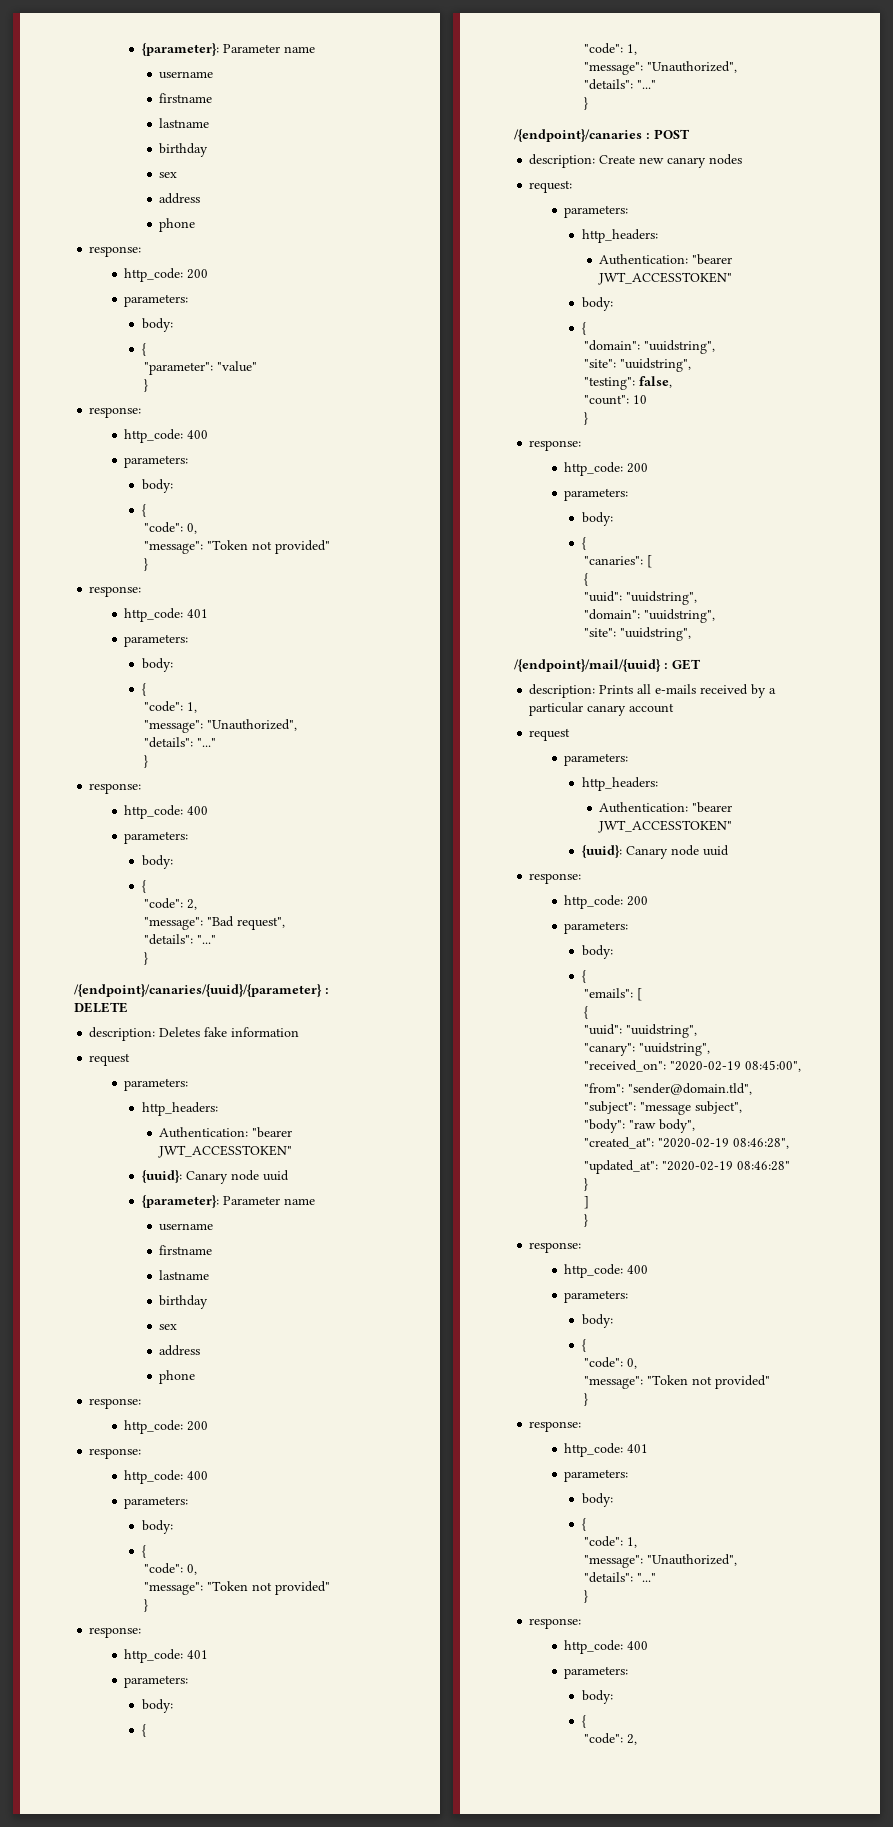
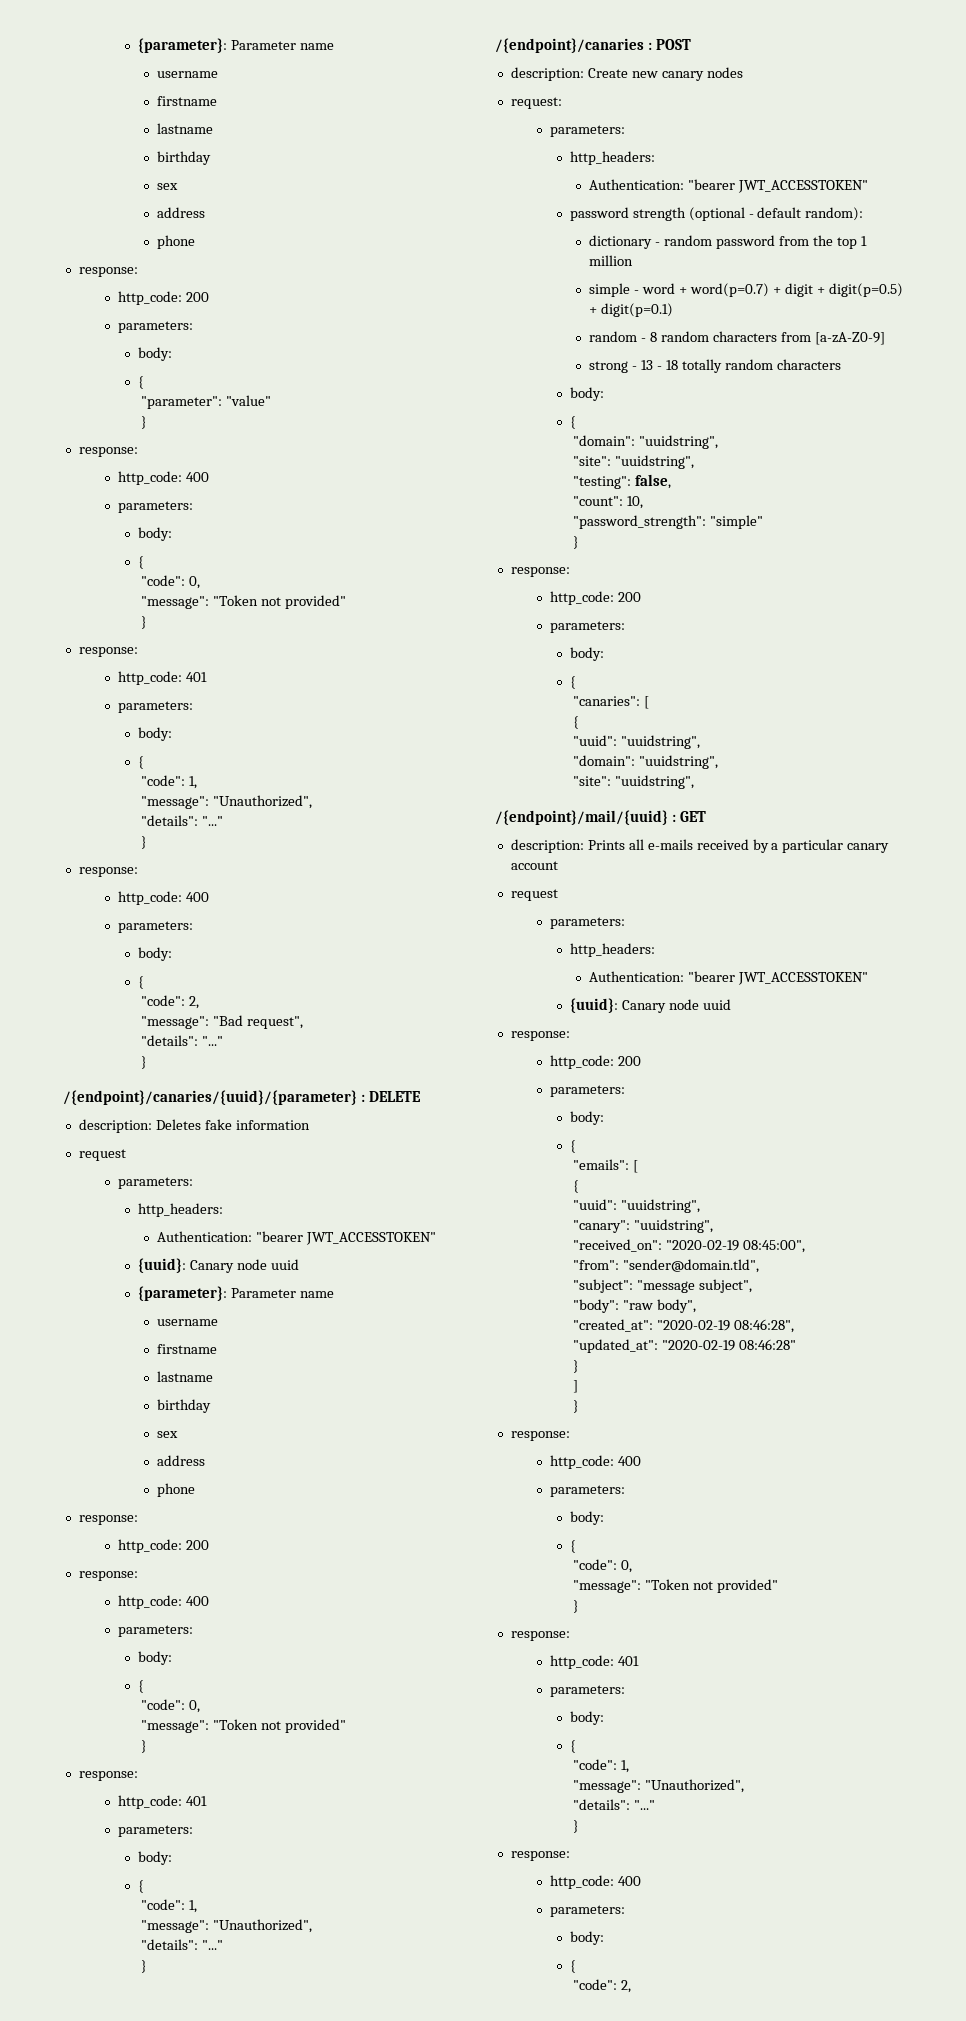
+ password strength (optional - default random):
+ dictionary - random password from the top 1 million
+ simple - word + word(p=0.7) + digit + digit(p=0.5) + digit(p=0.1)
+ random - 8 random characters from [a-zA-Z0-9]
+ strong - 13 - 18 totally random characters
- "count": 10
+ "count": 10,
+ "password_strength": "simple"

